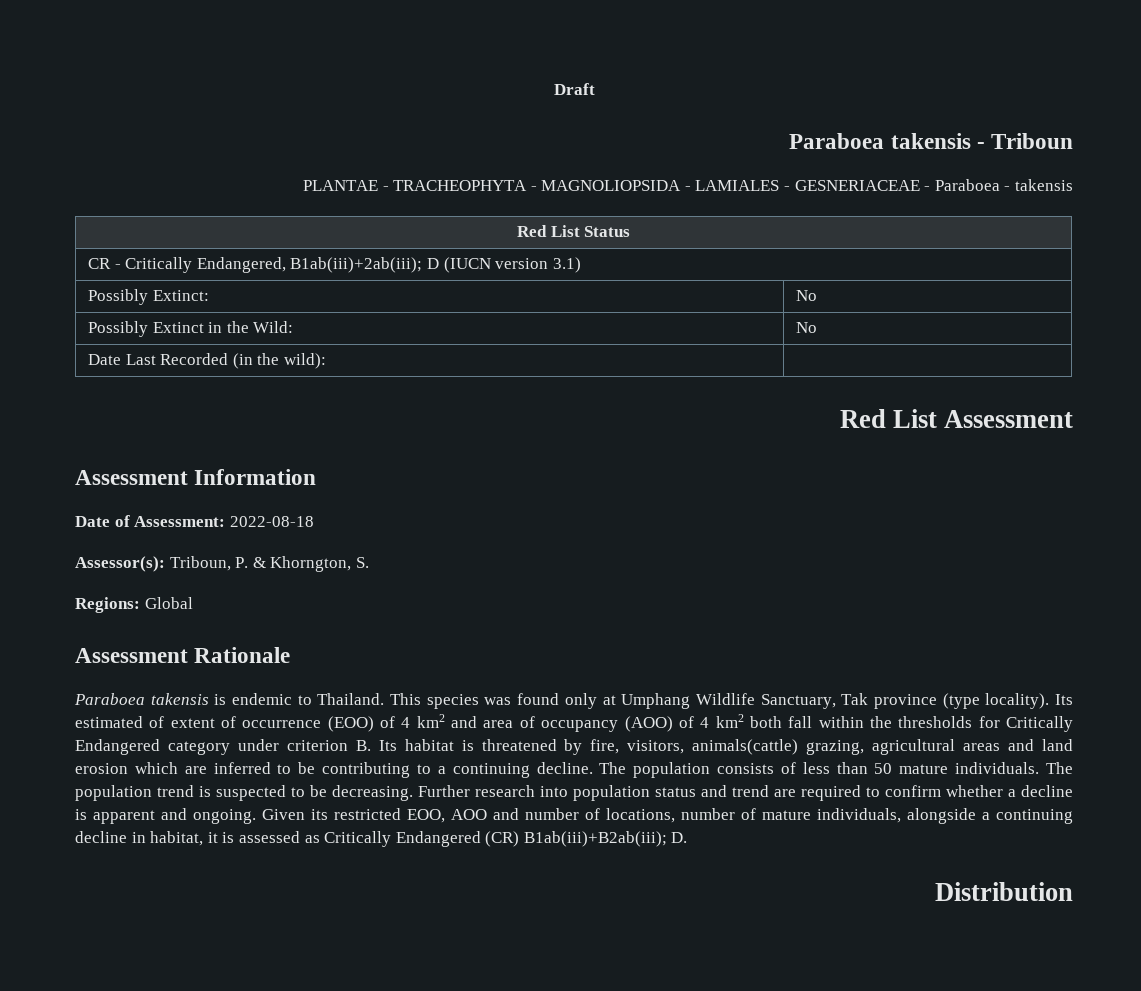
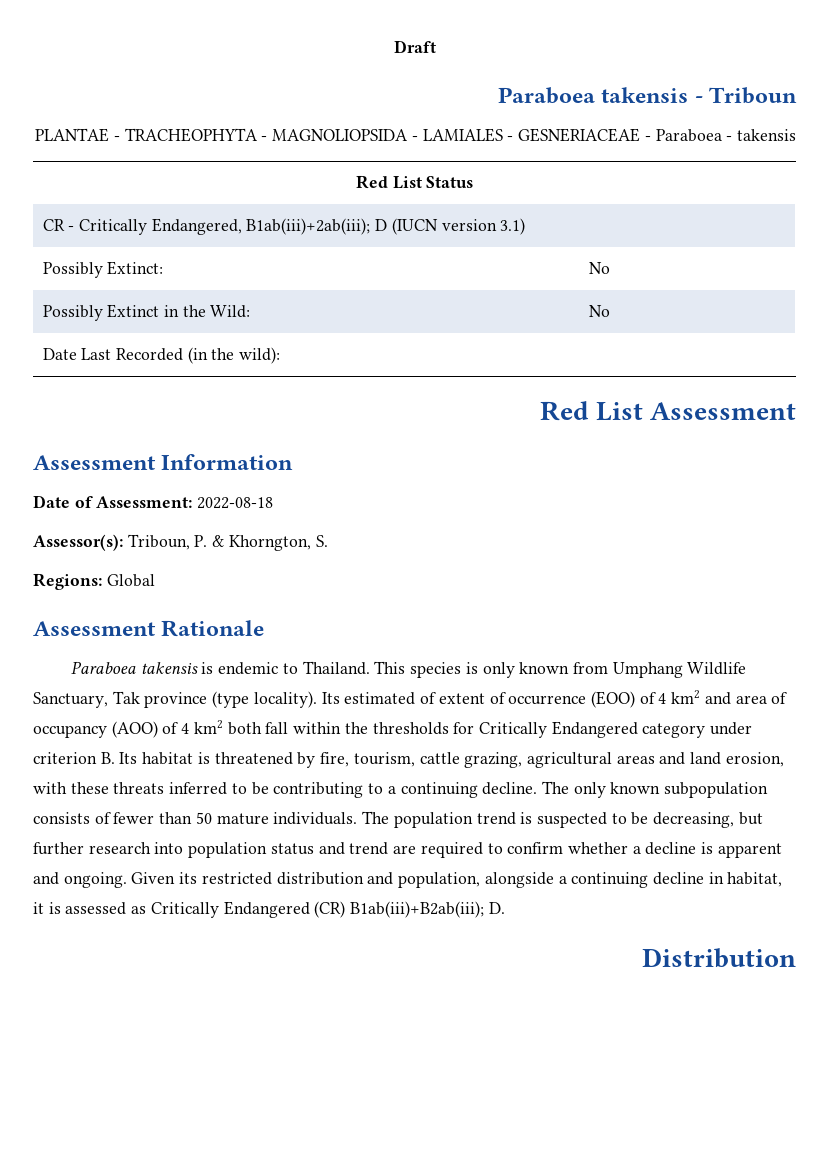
- This species was found only at Umphang Wildlife Sanctuary, Tak province (type locality).
+ This species is only known from Umphang Wildlife Sanctuary, Tak province (type locality).
- Its estimated of extent of occurrence (EOO) of 4 km2 and area of occupancy (AOO) of 4 km2 both fall within the thresholds for Critically Endangered category under criterion B. Its habitat is threatened by fire, visitors, animals(cattle) grazing, agricultural areas and land erosion which are inferred to be contributing to a continuing decline.
+ Its estimated of extent of occurrence (EOO) of 4 km2 and area of occupancy (AOO) of 4 km2 both fall within the thresholds for Critically Endangered category under criterion B. Its habitat is threatened by fire, tourism, cattle grazing, agricultural areas and land erosion, with these threats inferred to be contributing to a continuing decline.
- The population consists of less than 50 mature individuals.
+ The only known subpopulation consists of fewer than 50 mature individuals.
- The population trend is suspected to be decreasing. Further research into population status and trend are required to confirm whether a decline is apparent and ongoing.
+ The population trend is suspected to be decreasing, but further research into population status and trend are required to confirm whether a decline is apparent and ongoing.
- Given its restricted EOO, AOO and number of locations, number of mature individuals, alongside a continuing decline in habitat, it is assessed as Critically Endangered (CR) B1ab(iii)+B2ab(iii); D.
+ Given its restricted distribution and population, alongside a continuing decline in habitat, it is assessed as Critically Endangered (CR) B1ab(iii)+B2ab(iii); D.

